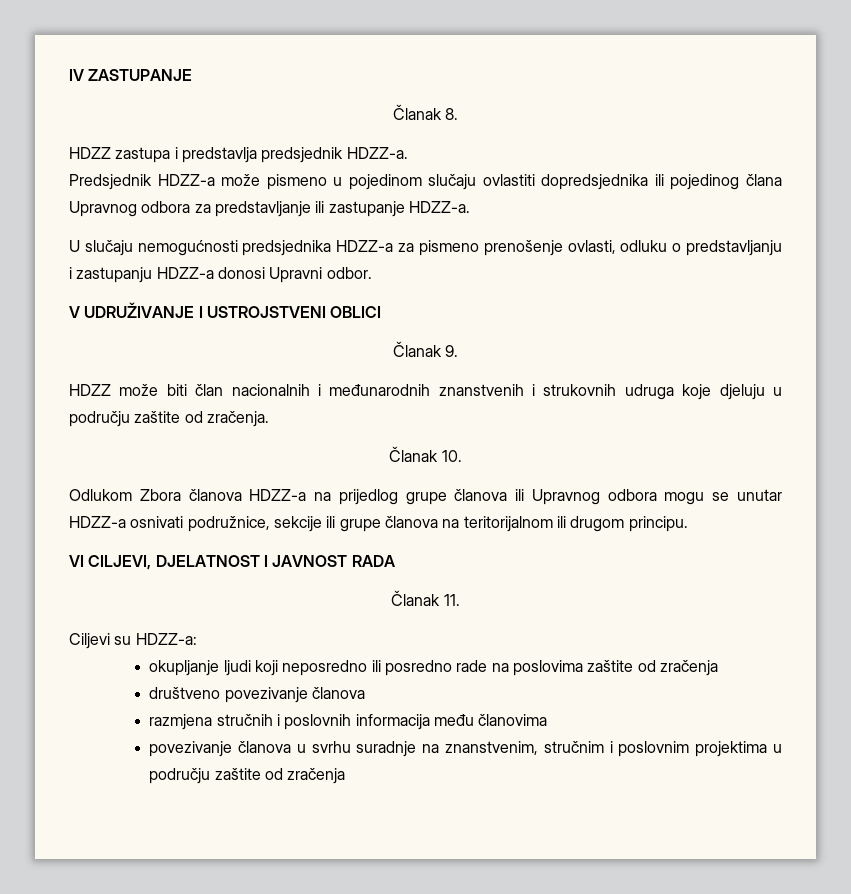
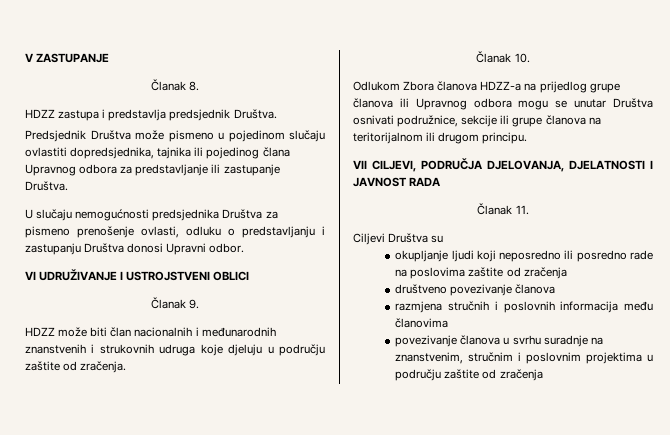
- IV ZASTUPANJE
+ V ZASTUPANJE
- HDZZ zastupa i predstavlja predsjednik HDZZ-a.
+ HDZZ zastupa i predstavlja predsjednik Društva.
- Predsjednik HDZZ-a može pismeno u pojedinom slučaju ovlastiti dopredsjednika ili pojedinog člana Upravnog odbora za predstavljanje ili zastupanje HDZZ-a.
+ Predsjednik Društva može pismeno u pojedinom slučaju ovlastiti dopredsjednika, tajnika ili pojedinog člana Upravnog odbora za predstavljanje ili zastupanje Društva.
- U slučaju nemogućnosti predsjednika HDZZ-a za pismeno prenošenje ovlasti, odluku o predstavljanju i zastupanju HDZZ-a donosi Upravni odbor.
+ U slučaju nemogućnosti predsjednika Društva za pismeno prenošenje ovlasti, odluku o predstavljanju i zastupanju Društva donosi Upravni odbor.
- V UDRUŽIVANJE I USTROJSTVENI OBLICI
+ VI UDRUŽIVANJE I USTROJSTVENI OBLICI
- Odlukom Zbora članova HDZZ-a na prijedlog grupe članova ili Upravnog odbora mogu se unutar HDZZ-a osnivati podružnice, sekcije ili grupe članova na teritorijalnom ili drugom principu.
+ Odlukom Zbora članova HDZZ-a na prijedlog grupe članova ili Upravnog odbora mogu se unutar Društva osnivati podružnice, sekcije ili grupe članova na teritorijalnom ili drugom principu.
- VI CILJEVI, DJELATNOST I JAVNOST RADA
+ VII CILJEVI, PODRUČJA DJELOVANJA, DJELATNOSTI I JAVNOST RADA
- Ciljevi su HDZZ-a:
+ Ciljevi Društva su

